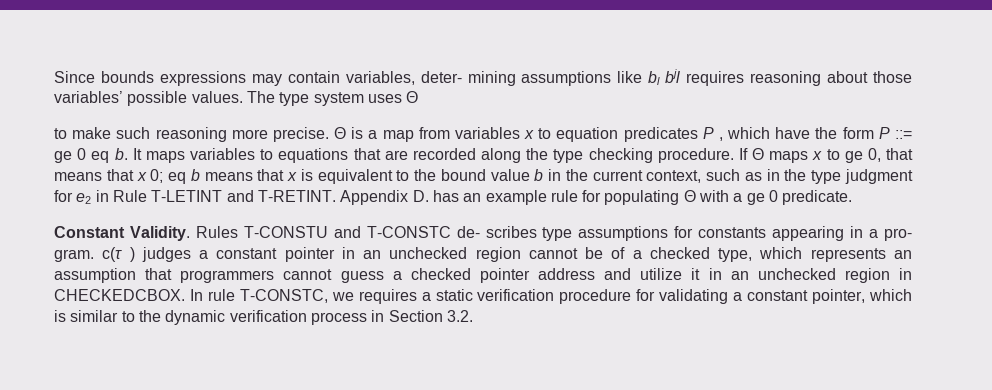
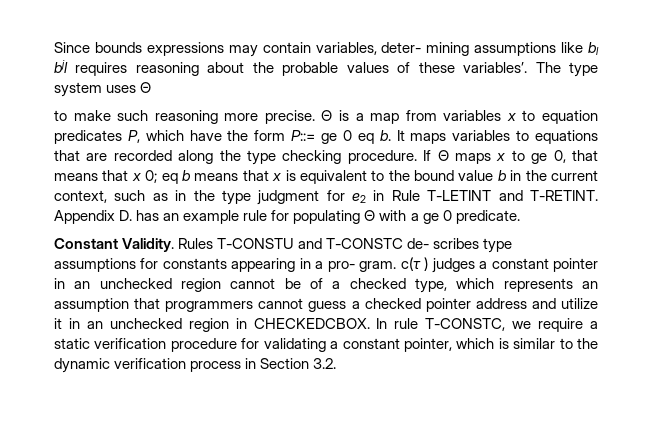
- Since bounds expressions may contain variables, deter- mining assumptions like bl bjl requires reasoning about those variables’ possible values.
+ Since bounds expressions may contain variables, deter- mining assumptions like bl bjl requires reasoning about the probable values of these variables’.
- Θ is a map from variables x to equation predicates P , which have the form P ::= ge 0 eq b.
+ Θ is a map from variables x to equation predicates P, which have the form P::= ge 0 eq b.
- In rule T-CONSTC, we requires a static verification procedure for validating a constant pointer, which is similar to the dynamic verification process in Section 3.2.
+ In rule T-CONSTC, we require a static verification procedure for validating a constant pointer, which is similar to the dynamic verification process in Section 3.2.

